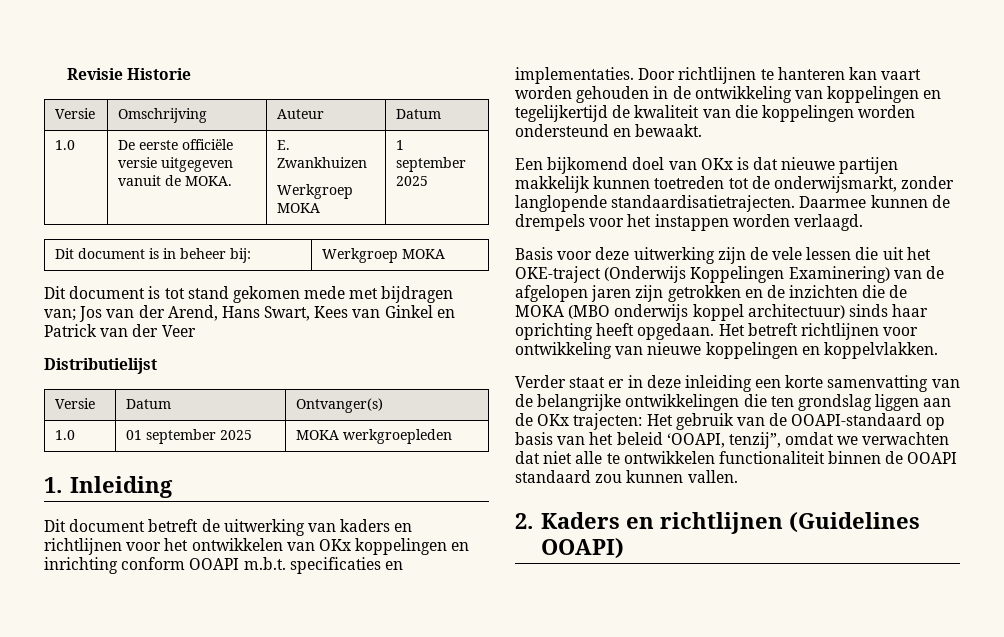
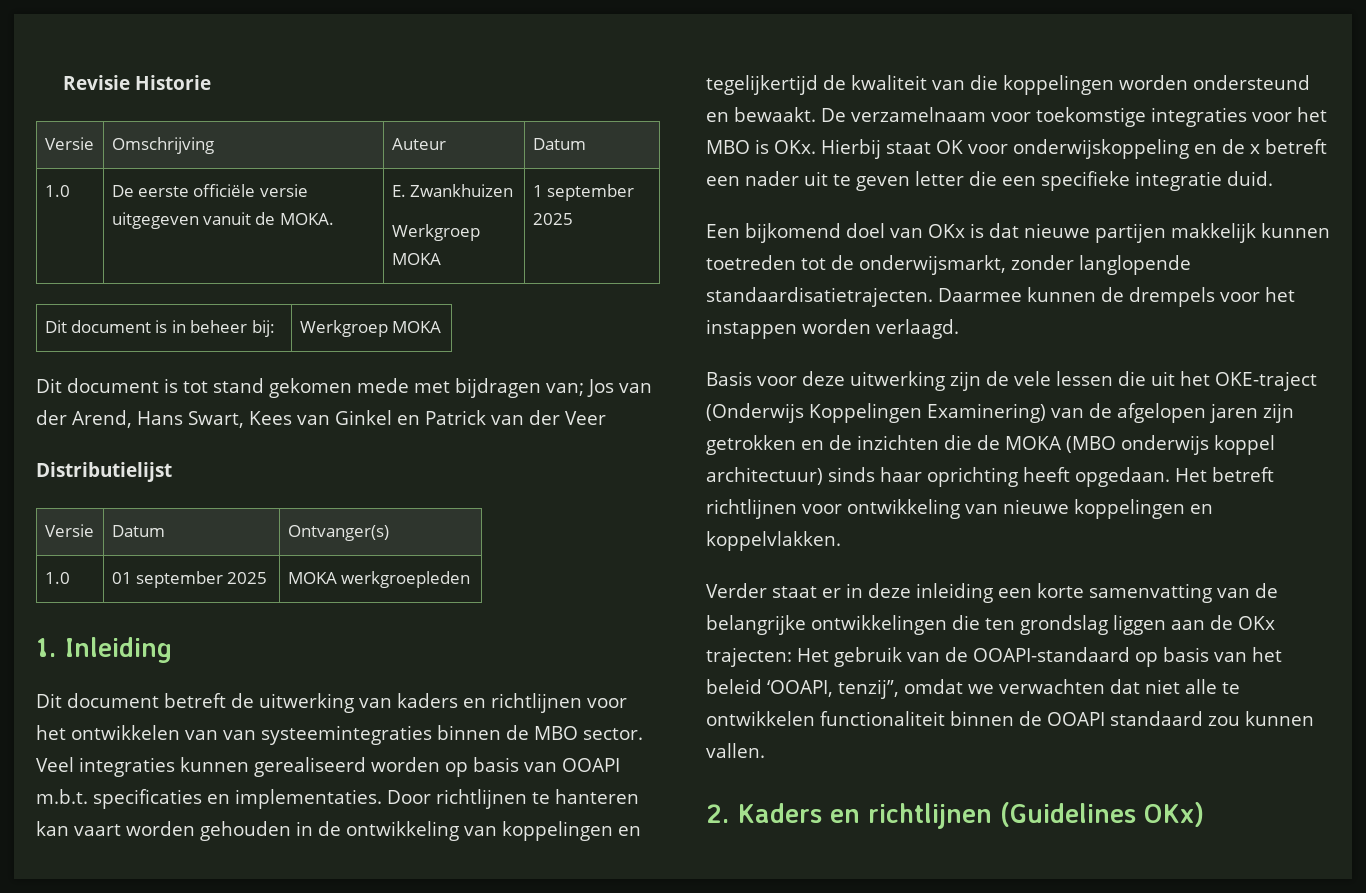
- Dit document betreft de uitwerking van kaders en richtlijnen voor het ontwikkelen van OKx koppelingen en inrichting conform OOAPI m.b.t. specificaties en implementaties.
+ Dit document betreft de uitwerking van kaders en richtlijnen voor het ontwikkelen van van systeemintegraties binnen de MBO sector. Veel integraties kunnen gerealiseerd worden op basis van OOAPI m.b.t. specificaties en implementaties.
+ De verzamelnaam voor toekomstige integraties voor het MBO is OKx. Hierbij staat OK voor onderwijskoppeling en de x betreft een nader uit te geven letter die een specifieke integratie duid.
- 2. Kaders en richtlijnen (Guidelines OOAPI)
+ 2. Kaders en richtlijnen (Guidelines OKx)

